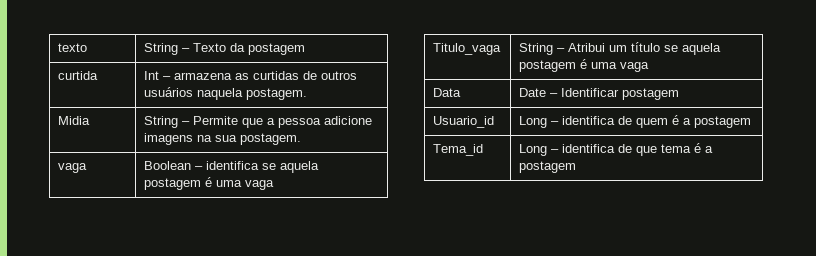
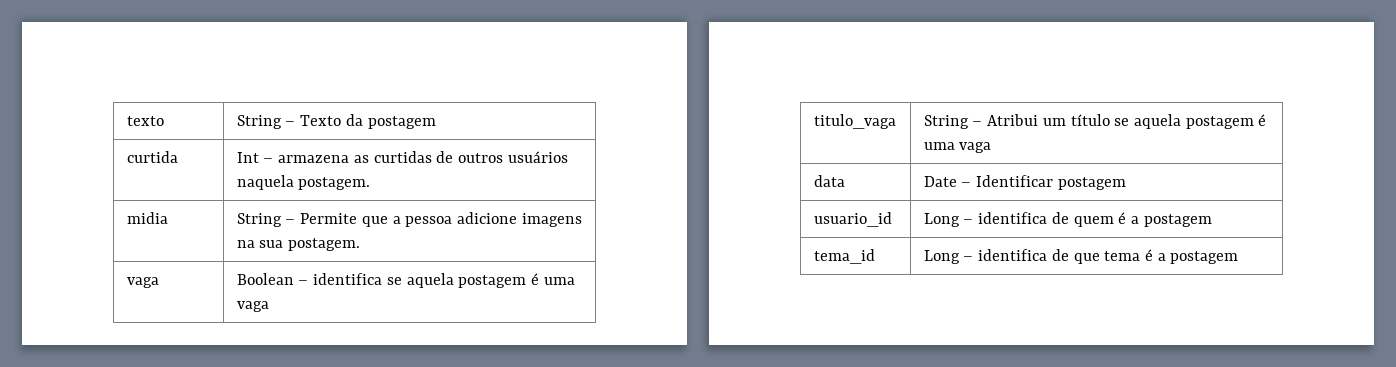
- Midia | String – Permite que a pessoa adicione imagens na sua postagem.
+ midia | String – Permite que a pessoa adicione imagens na sua postagem.
- Titulo_vaga | String – Atribui um título se aquela postagem é uma vaga
+ titulo_vaga | String – Atribui um título se aquela postagem é uma vaga
- Data | Date – Identificar postagem
+ data | Date – Identificar postagem
- Usuario_id | Long – identifica de quem é a postagem
+ usuario_id | Long – identifica de quem é a postagem
- Tema_id | Long – identifica de que tema é a postagem
+ tema_id | Long – identifica de que tema é a postagem

